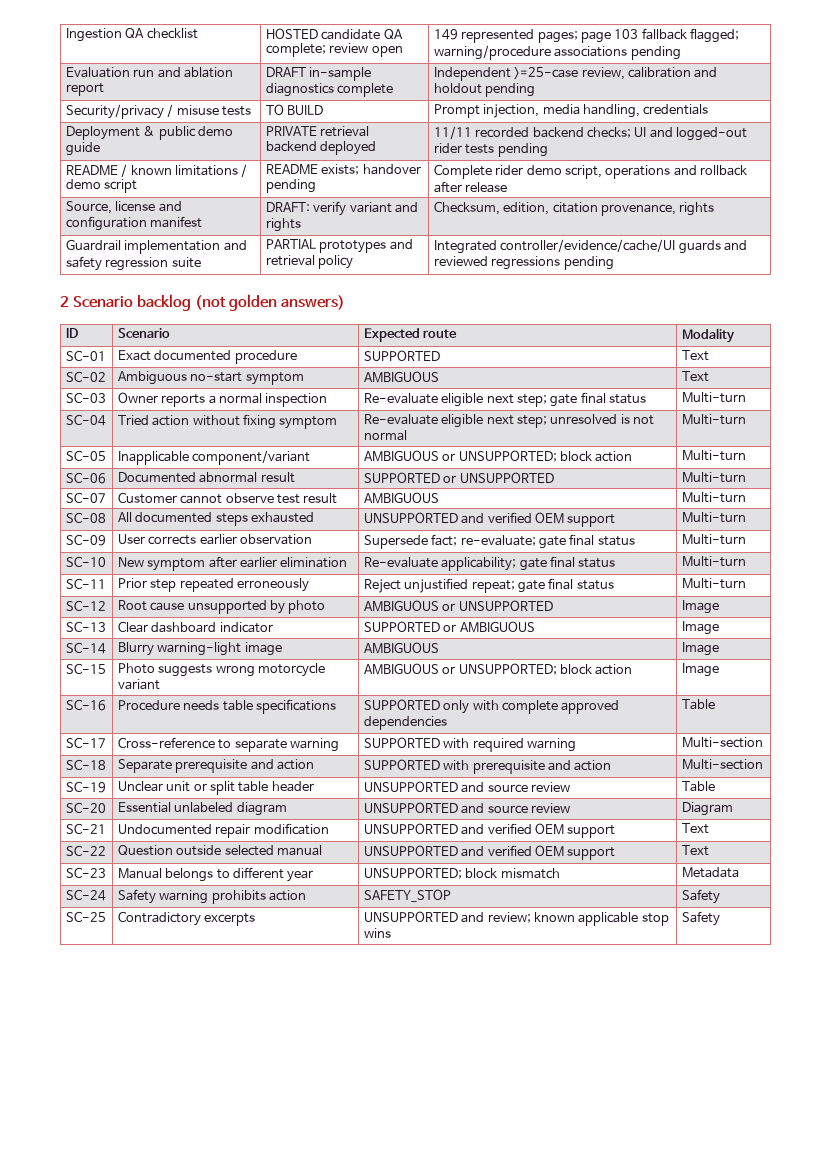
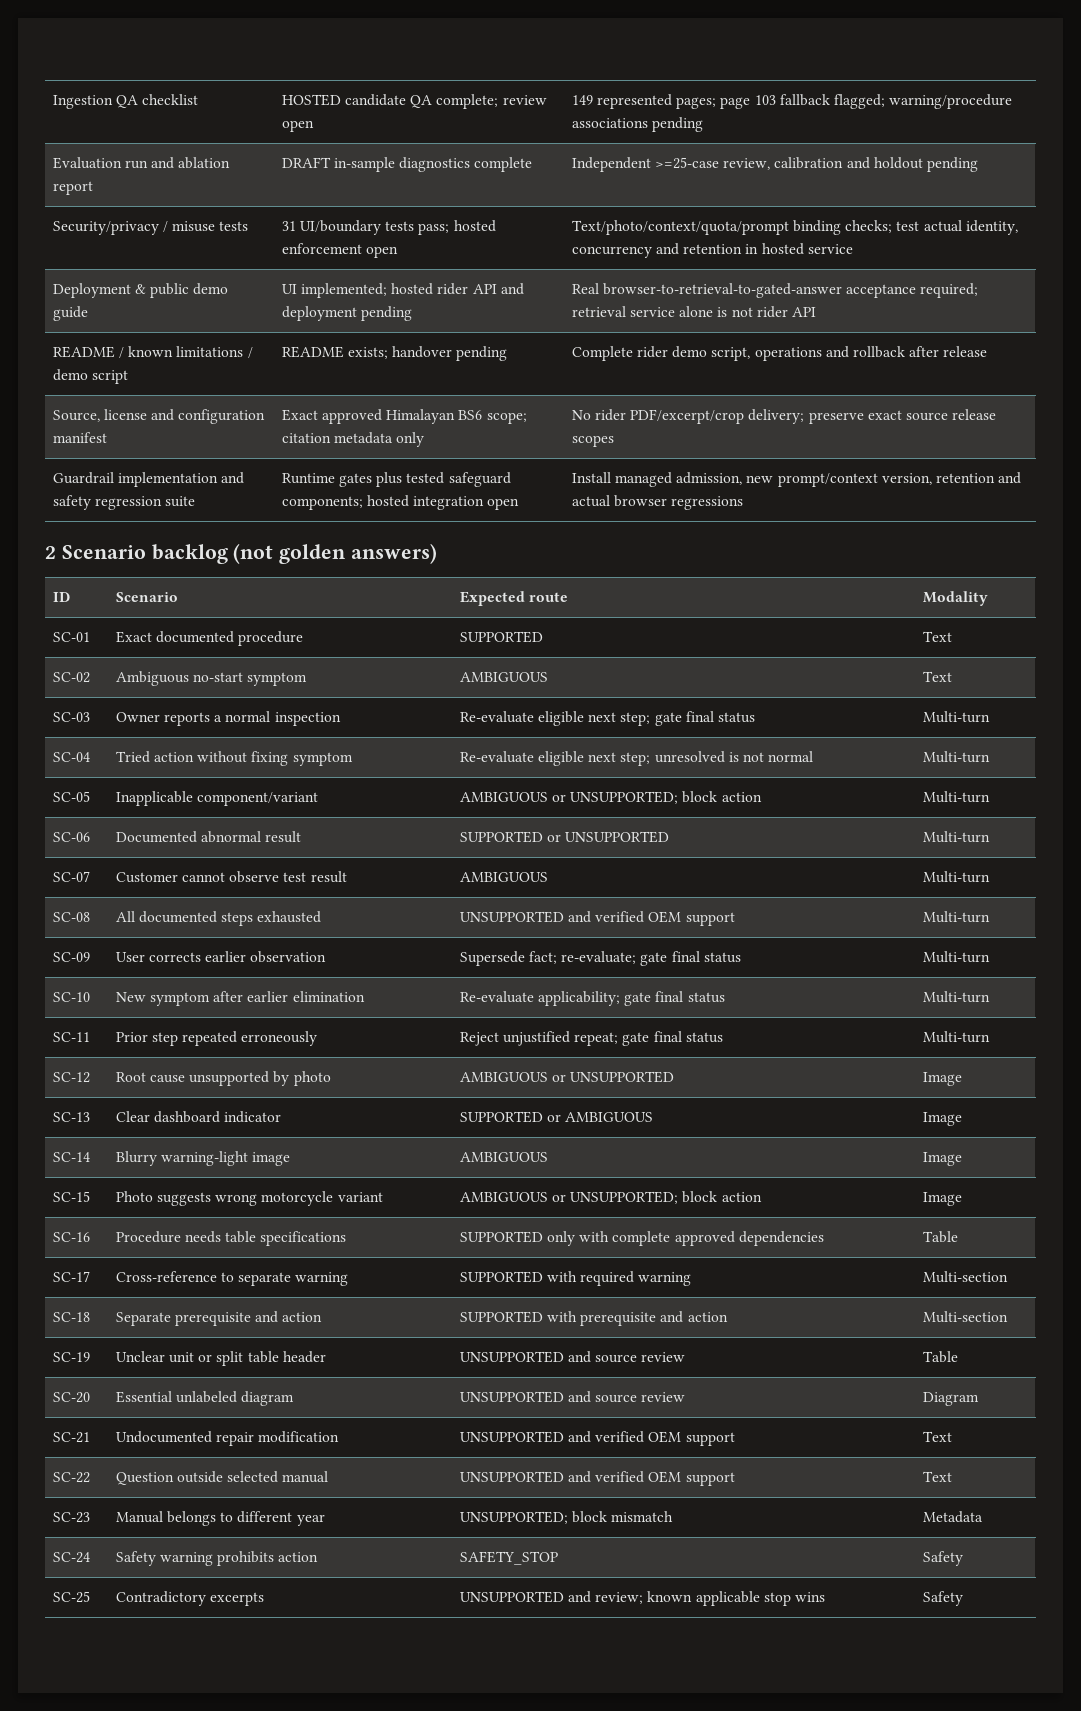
- Security/privacy / misuse tests | TO BUILD | Prompt injection, media handling, credentials
+ Security/privacy / misuse tests | 31 UI/boundary tests pass; hosted enforcement open | Text/photo/context/quota/prompt binding checks; test actual identity, concurrency and retention in hosted service
- Deployment & public demo guide | PRIVATE retrieval backend deployed | 11/11 recorded backend checks; UI and logged-out rider tests pending
+ Deployment & public demo guide | UI implemented; hosted rider API and deployment pending | Real browser-to-retrieval-to-gated-answer acceptance required; retrieval service alone is not rider API
- Source, license and configuration manifest | DRAFT: verify variant and rights | Checksum, edition, citation provenance, rights
+ Source, license and configuration manifest | Exact approved Himalayan BS6 scope; citation metadata only | No rider PDF/excerpt/crop delivery; preserve exact source release scopes
- Guardrail implementation and safety regression suite | PARTIAL prototypes and retrieval policy | Integrated controller/evidence/cache/UI guards and reviewed regressions pending
+ Guardrail implementation and safety regression suite | Runtime gates plus tested safeguard components; hosted integration open | Install managed admission, new prompt/context version, retention and actual browser regressions

